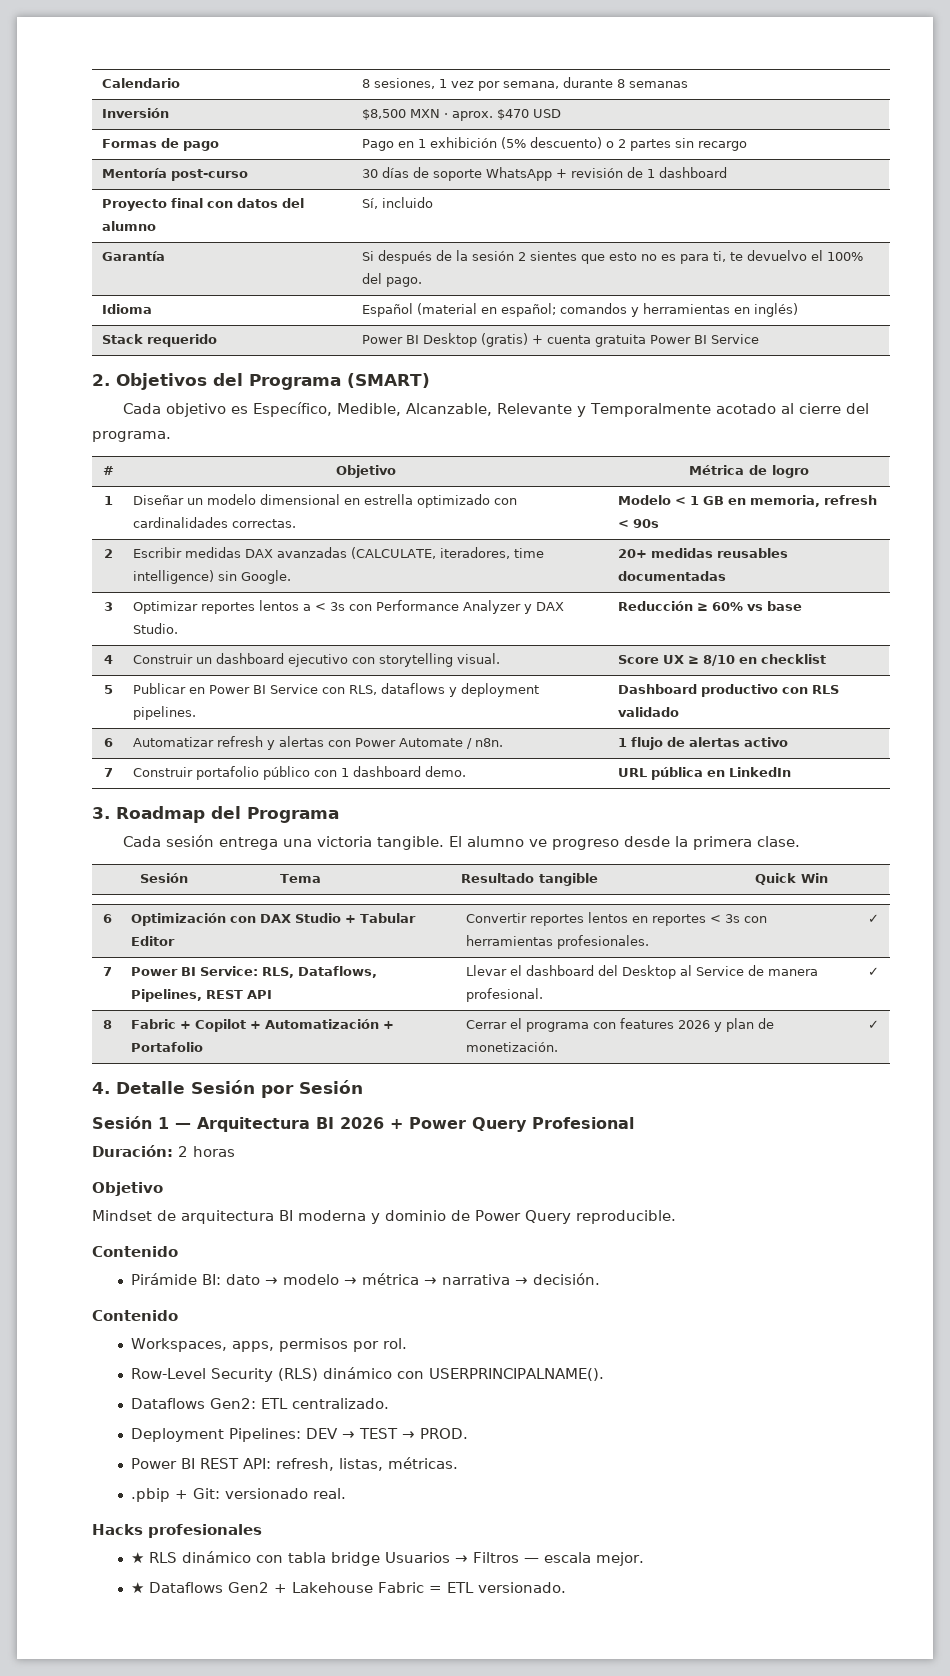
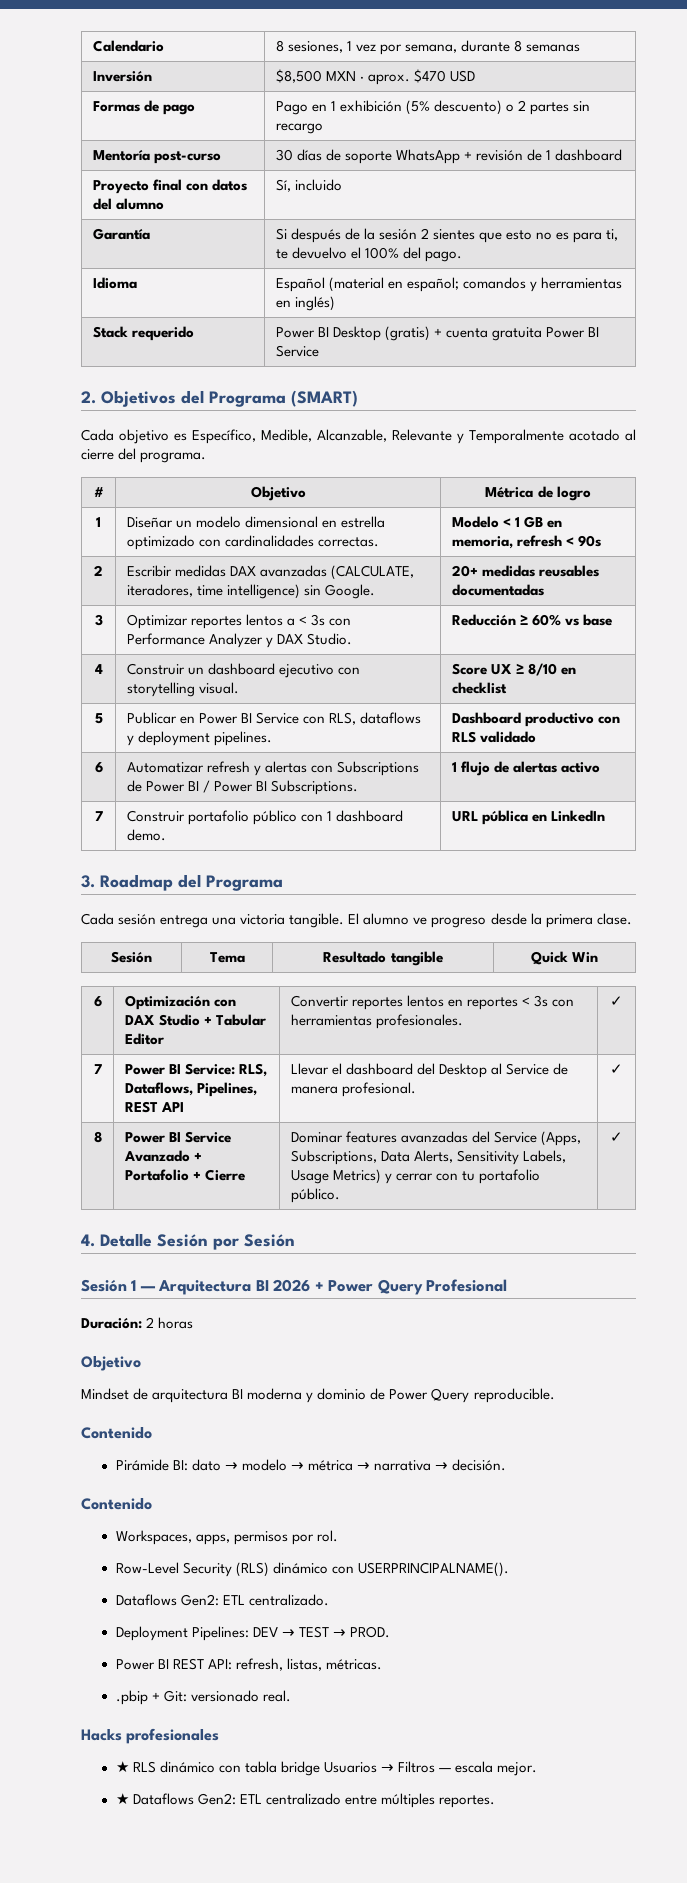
- 6 | Automatizar refresh y alertas con Power Automate / n8n. | 1 flujo de alertas activo
+ 6 | Automatizar refresh y alertas con Subscriptions de Power BI / Power BI Subscriptions. | 1 flujo de alertas activo
- 8 | Fabric + Copilot + Automatización + Portafolio | Cerrar el programa con features 2026 y plan de monetización. | ✓
+ 8 | Power BI Service Avanzado + Portafolio + Cierre | Dominar features avanzadas del Service (Apps, Subscriptions, Data Alerts, Sensitivity Labels, Usage Metrics) y cerrar con tu portafolio público. | ✓
- ★ Dataflows Gen2 + Lakehouse Fabric = ETL versionado.
+ ★ Dataflows Gen2: ETL centralizado entre múltiples reportes.

